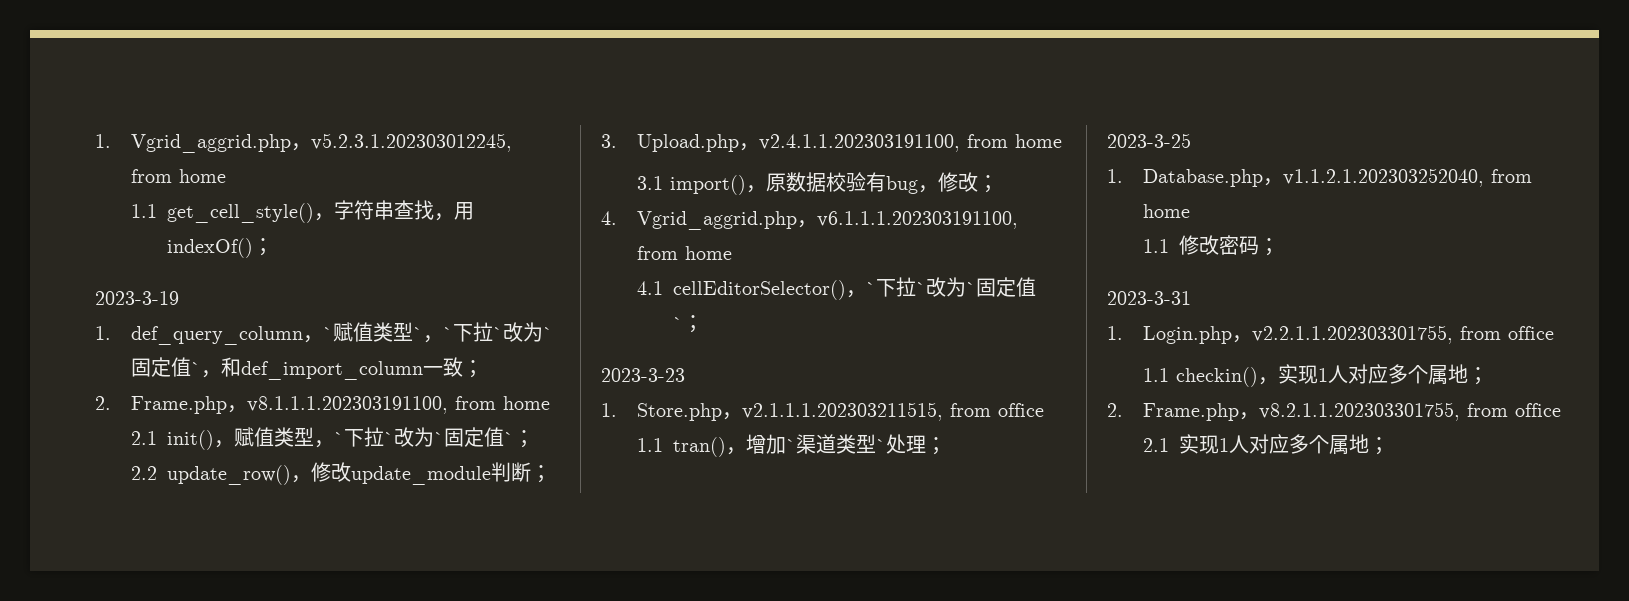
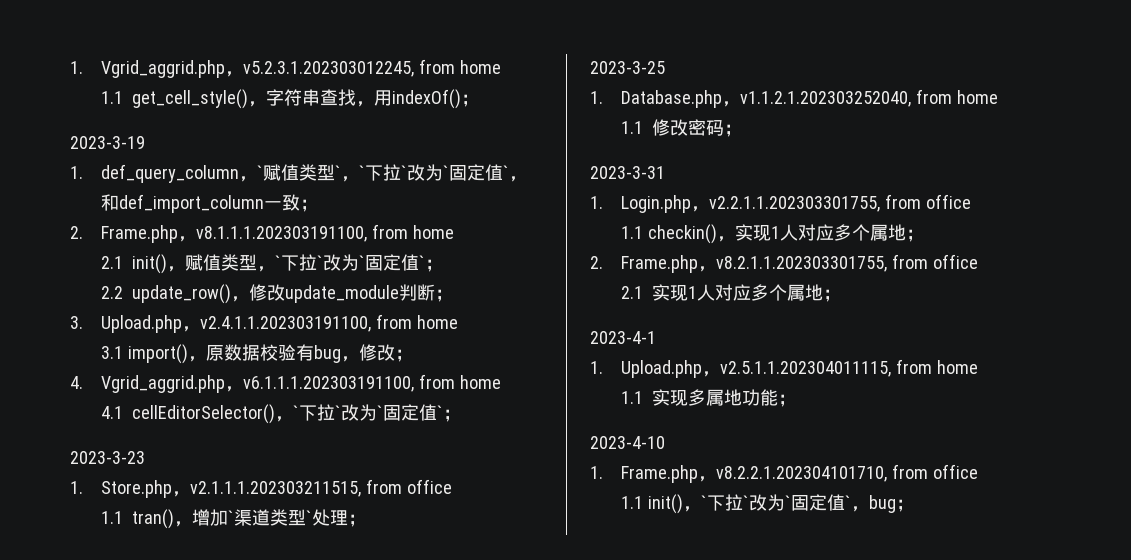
+ 2023-4-1
+ 1. Upload.php，v2.5.1.1.202304011115, from home
+ 1.1实现多属地功能；
+ 2023-4-10
+ 1. Frame.php，v8.2.2.1.202304101710, from office
+ 1.1 init()，`下拉`改为`固定值`，bug；

